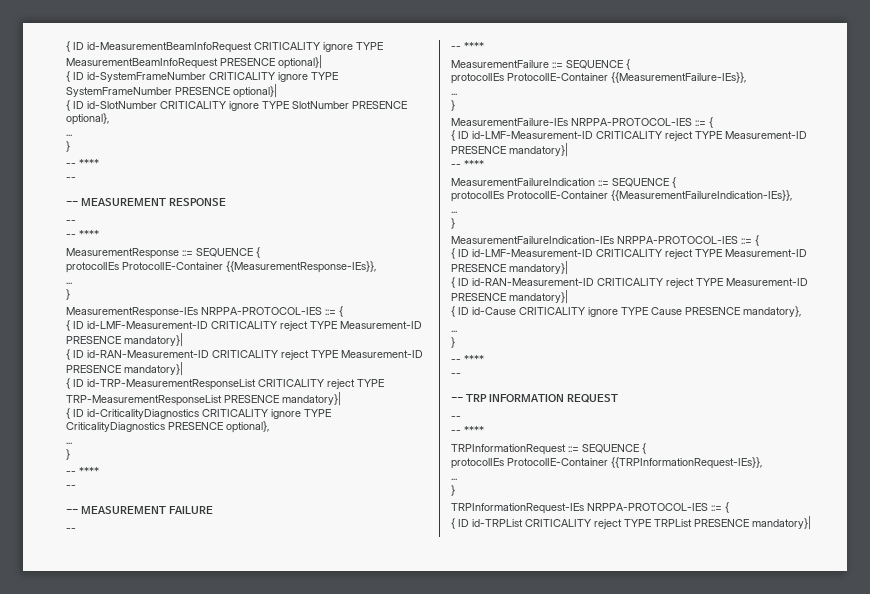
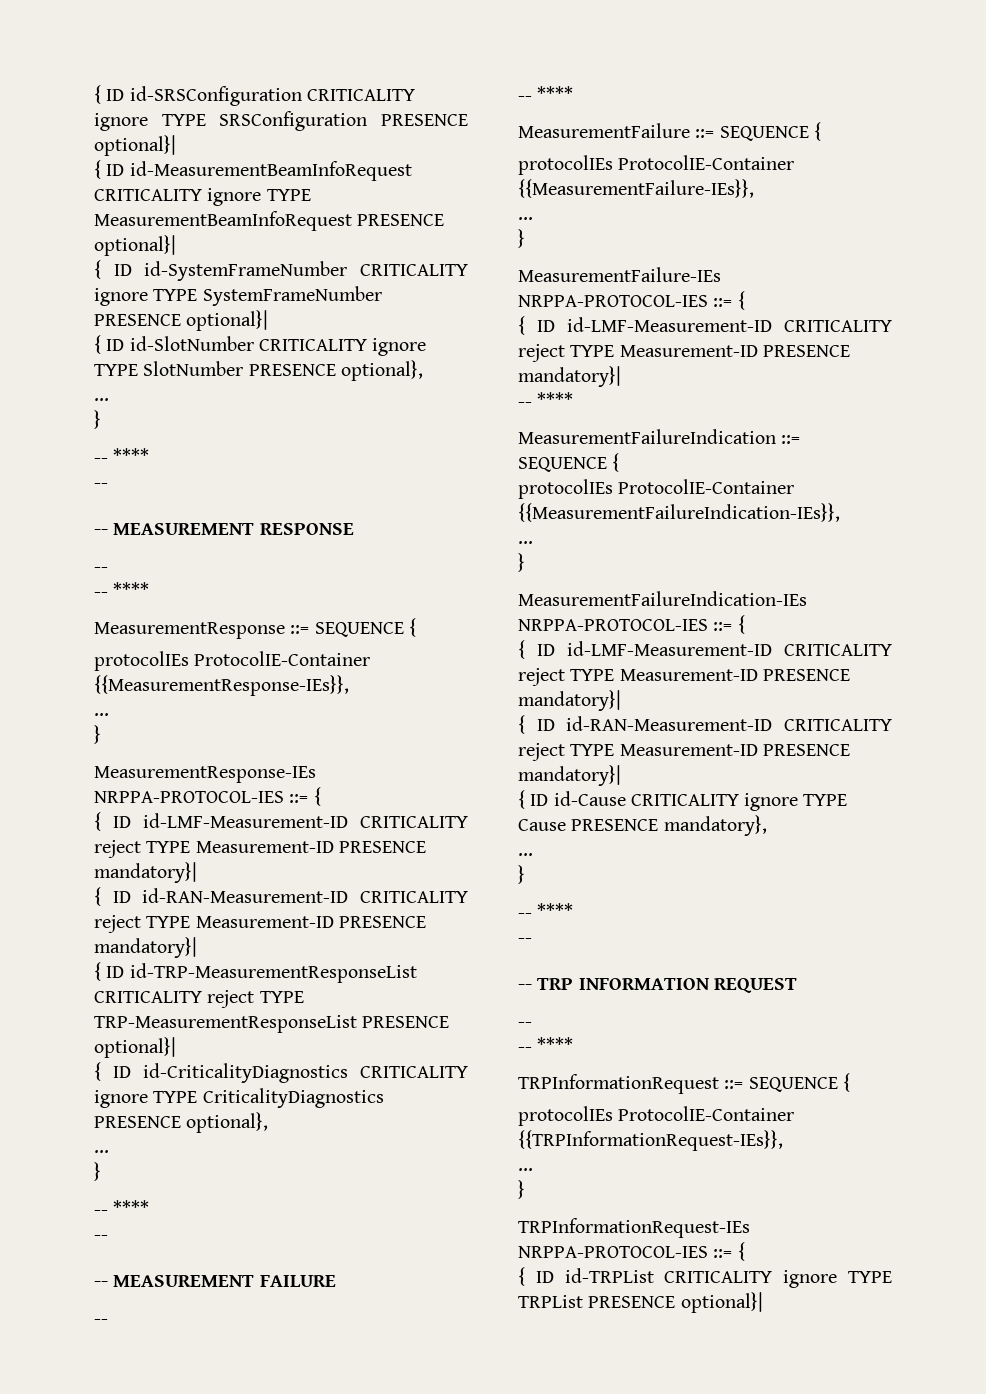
+ { ID id-SRSConfiguration CRITICALITY ignore TYPE SRSConfiguration PRESENCE optional}|
- { ID id-TRP-MeasurementResponseList CRITICALITY reject TYPE TRP-MeasurementResponseList PRESENCE mandatory}|
+ { ID id-TRP-MeasurementResponseList CRITICALITY reject TYPE TRP-MeasurementResponseList PRESENCE optional}|
- { ID id-TRPList CRITICALITY reject TYPE TRPList PRESENCE mandatory}|
+ { ID id-TRPList CRITICALITY ignore TYPE TRPList PRESENCE optional}|

